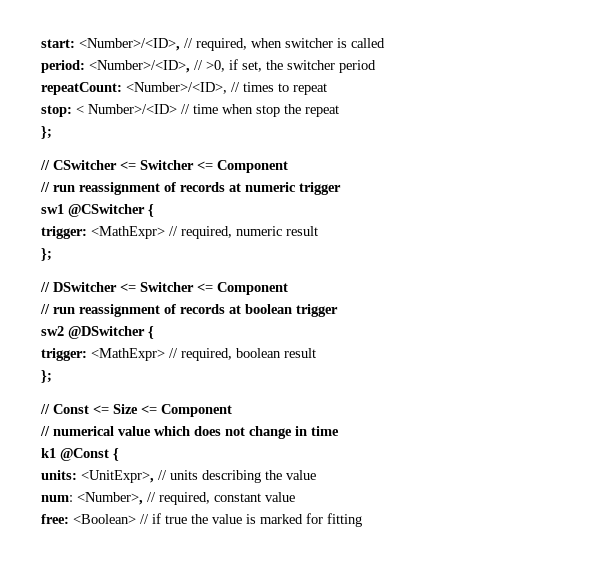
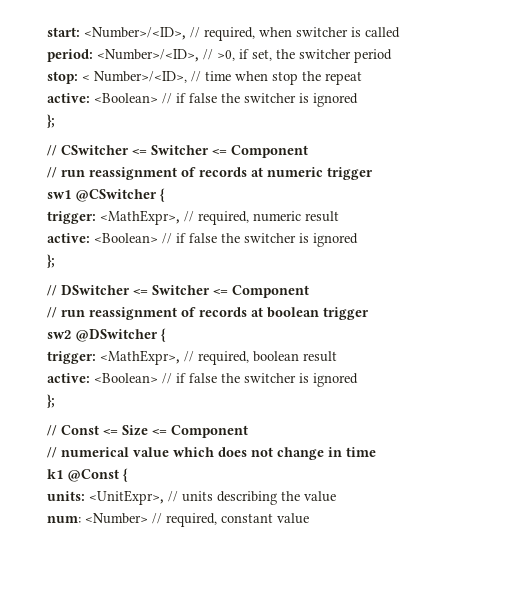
- repeatCount: <Number>/<ID>, // times to repeat
- stop: < Number>/<ID> // time when stop the repeat
+ stop: < Number>/<ID>, // time when stop the repeat
+ active: <Boolean> // if false the switcher is ignored
- trigger: <MathExpr> // required, numeric result
+ trigger: <MathExpr>, // required, numeric result
+ active: <Boolean> // if false the switcher is ignored
- trigger: <MathExpr> // required, boolean result
+ trigger: <MathExpr>, // required, boolean result
+ active: <Boolean> // if false the switcher is ignored
- num: <Number>, // required, constant value
+ num: <Number> // required, constant value
- free: <Boolean> // if true the value is marked for fitting

